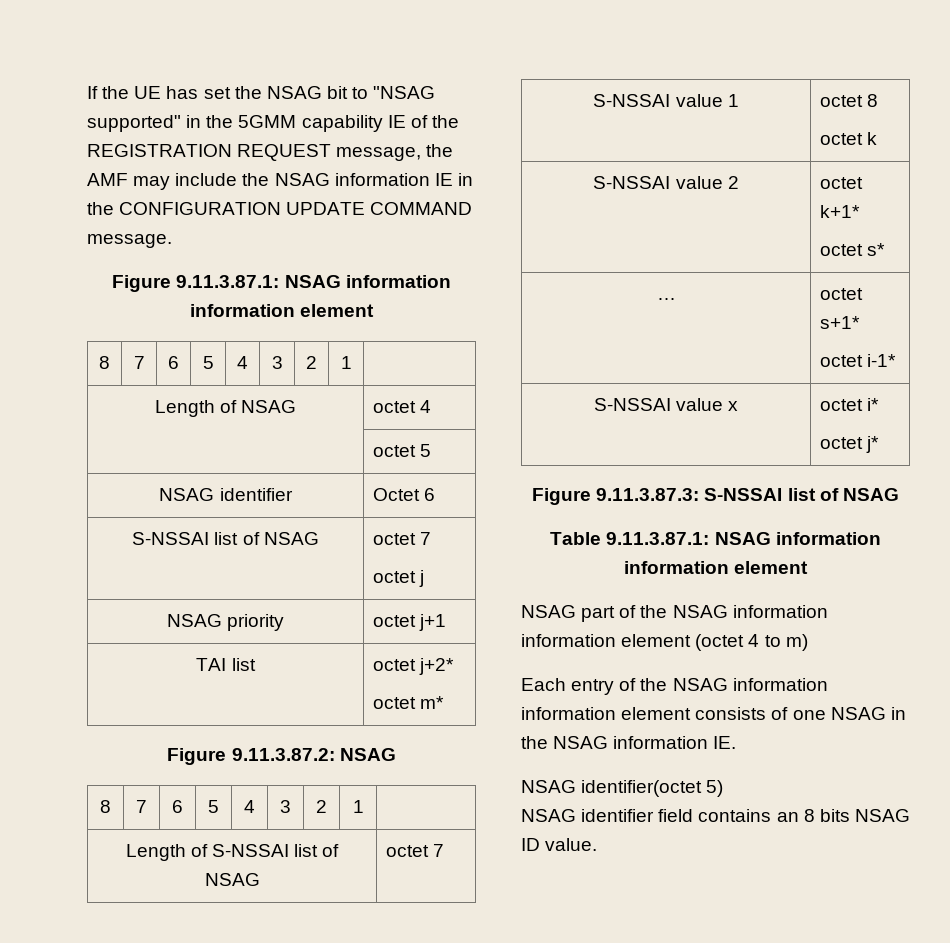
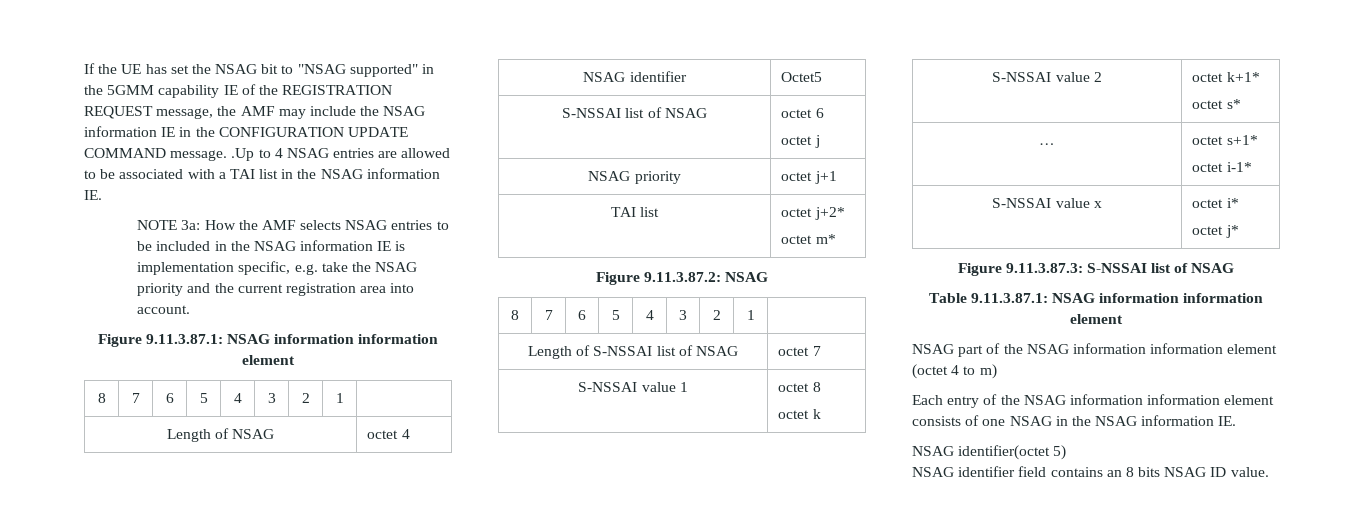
- If the UE has set the NSAG bit to "NSAG supported" in the 5GMM capability IE of the REGISTRATION REQUEST message, the AMF may include the NSAG information IE in the CONFIGURATION UPDATE COMMAND message.
+ If the UE has set the NSAG bit to "NSAG supported" in the 5GMM capability IE of the REGISTRATION REQUEST message, the AMF may include the NSAG information IE in the CONFIGURATION UPDATE COMMAND message. .Up to 4 NSAG entries are allowed to be associated with a TAI list in the NSAG information IE.
+ NOTE 3a: How the AMF selects NSAG entries to be included in the NSAG information IE is implementation specific, e.g. take the NSAG priority and the current registration area into account.
- | octet 5
- NSAG identifier | Octet 6
- S-NSSAI list of NSAG | octet 7
+ NSAG identifier | Octet5
+ S-NSSAI list of NSAG | octet 6

